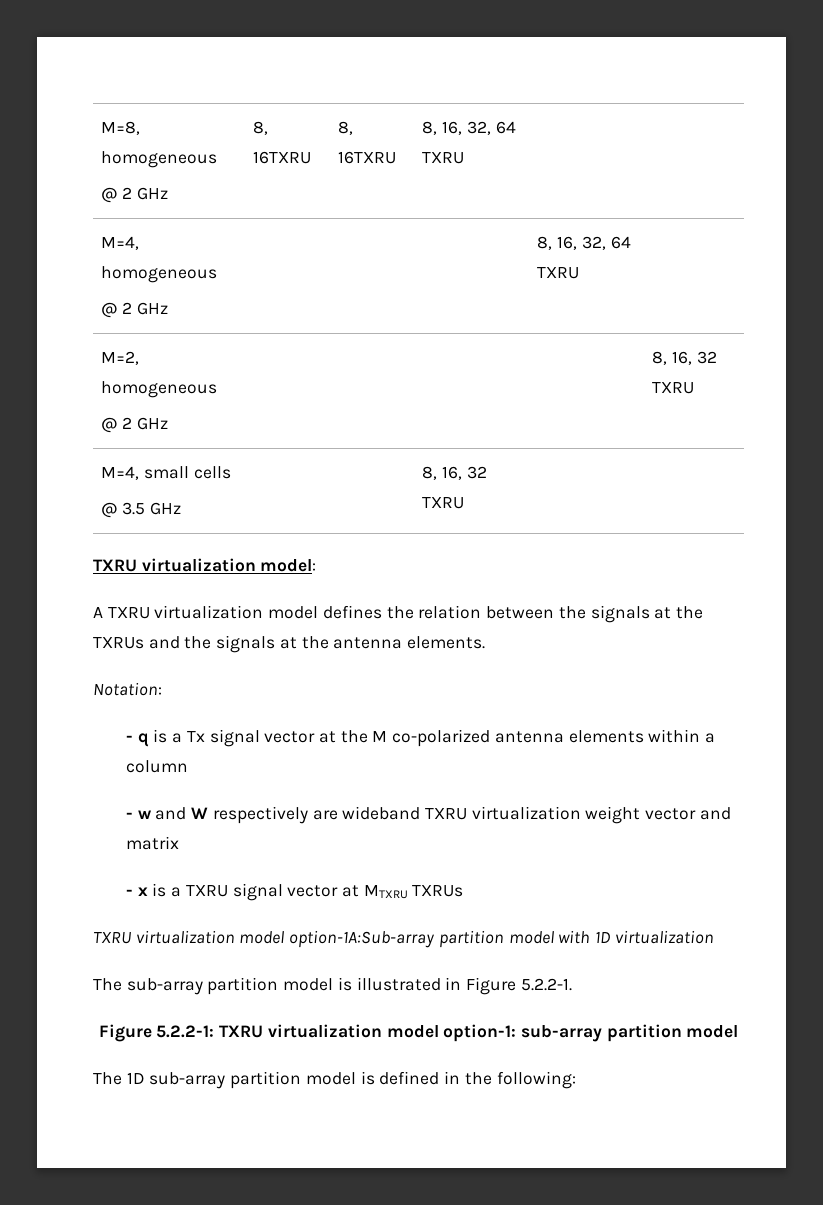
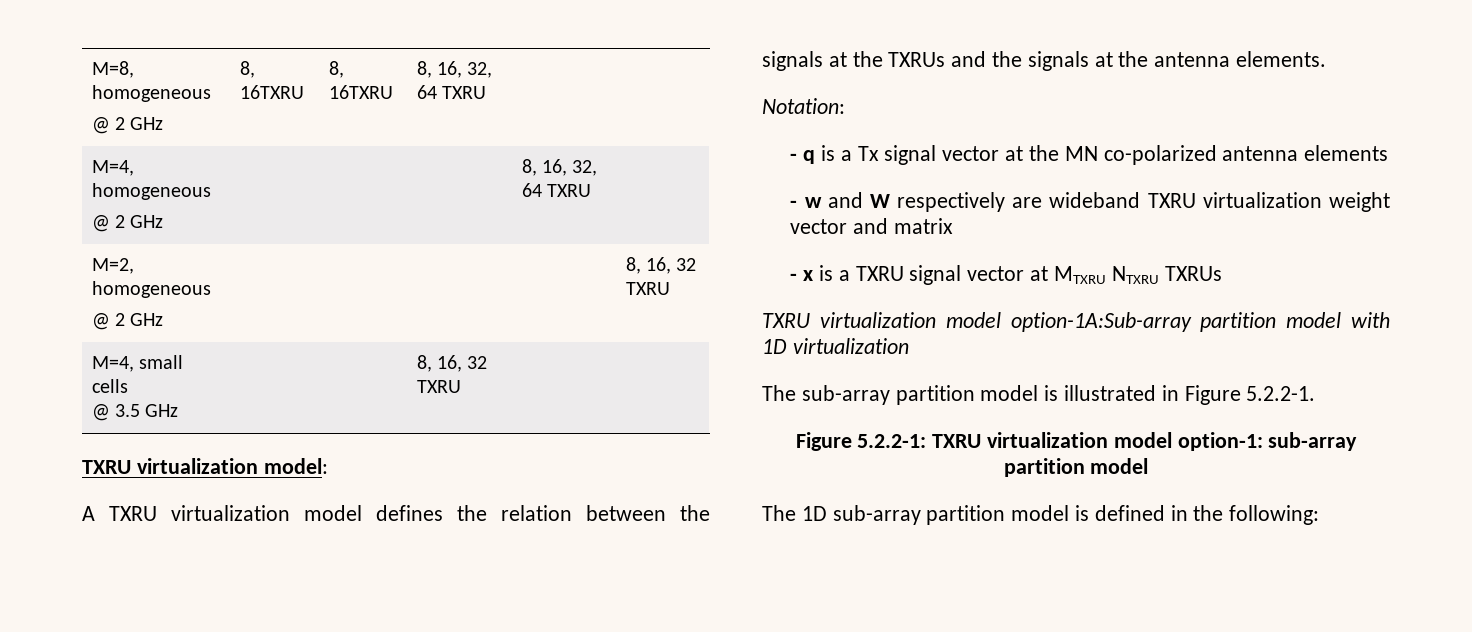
- - q is a Tx signal vector at the M co-polarized antenna elements within a column
+ - q is a Tx signal vector at the MN co-polarized antenna elements
- - x is a TXRU signal vector at MTXRU TXRUs
+ - x is a TXRU signal vector at MTXRU NTXRU TXRUs

